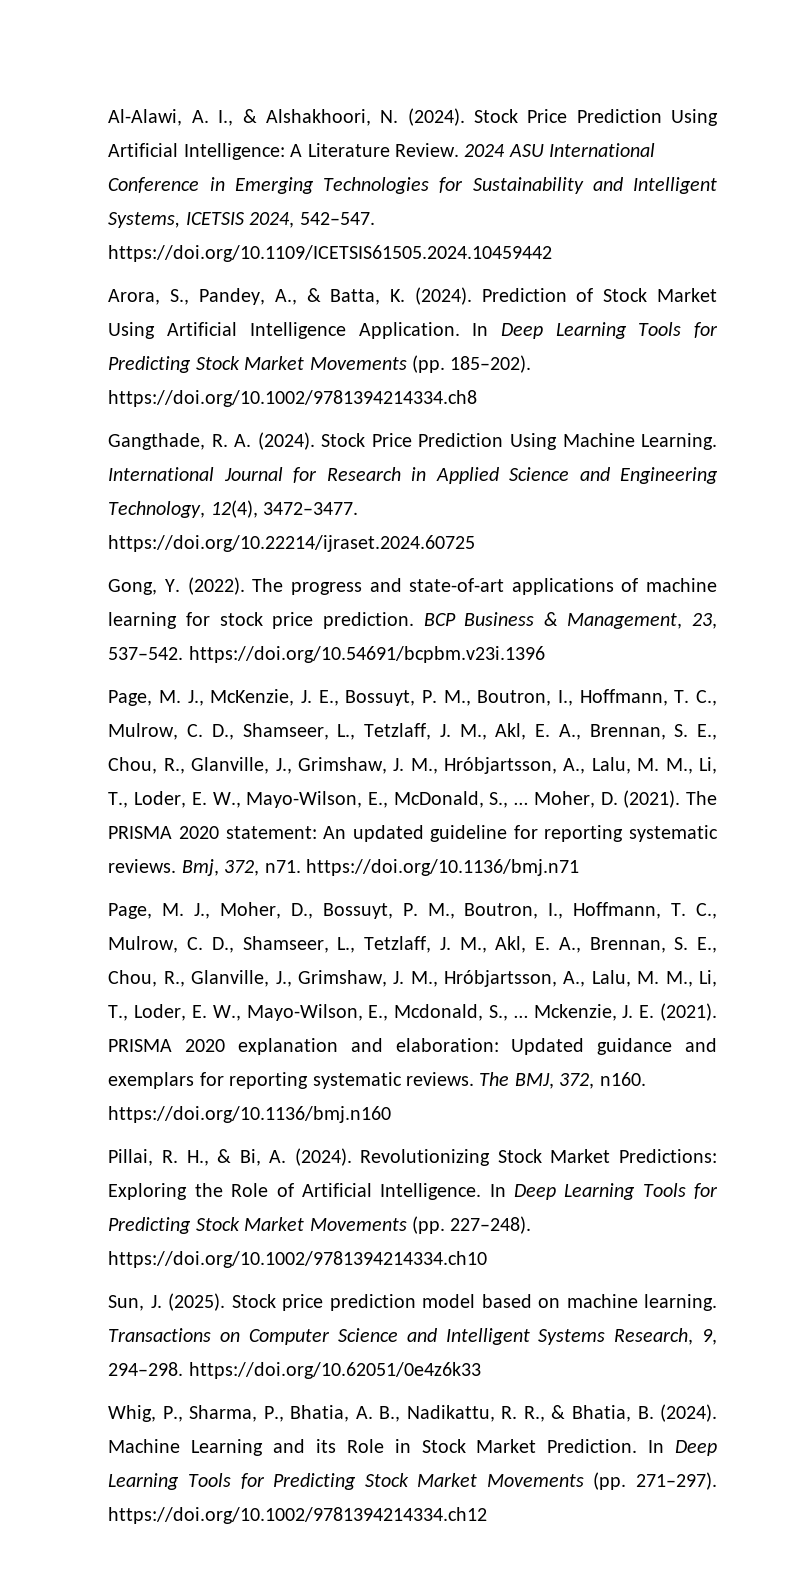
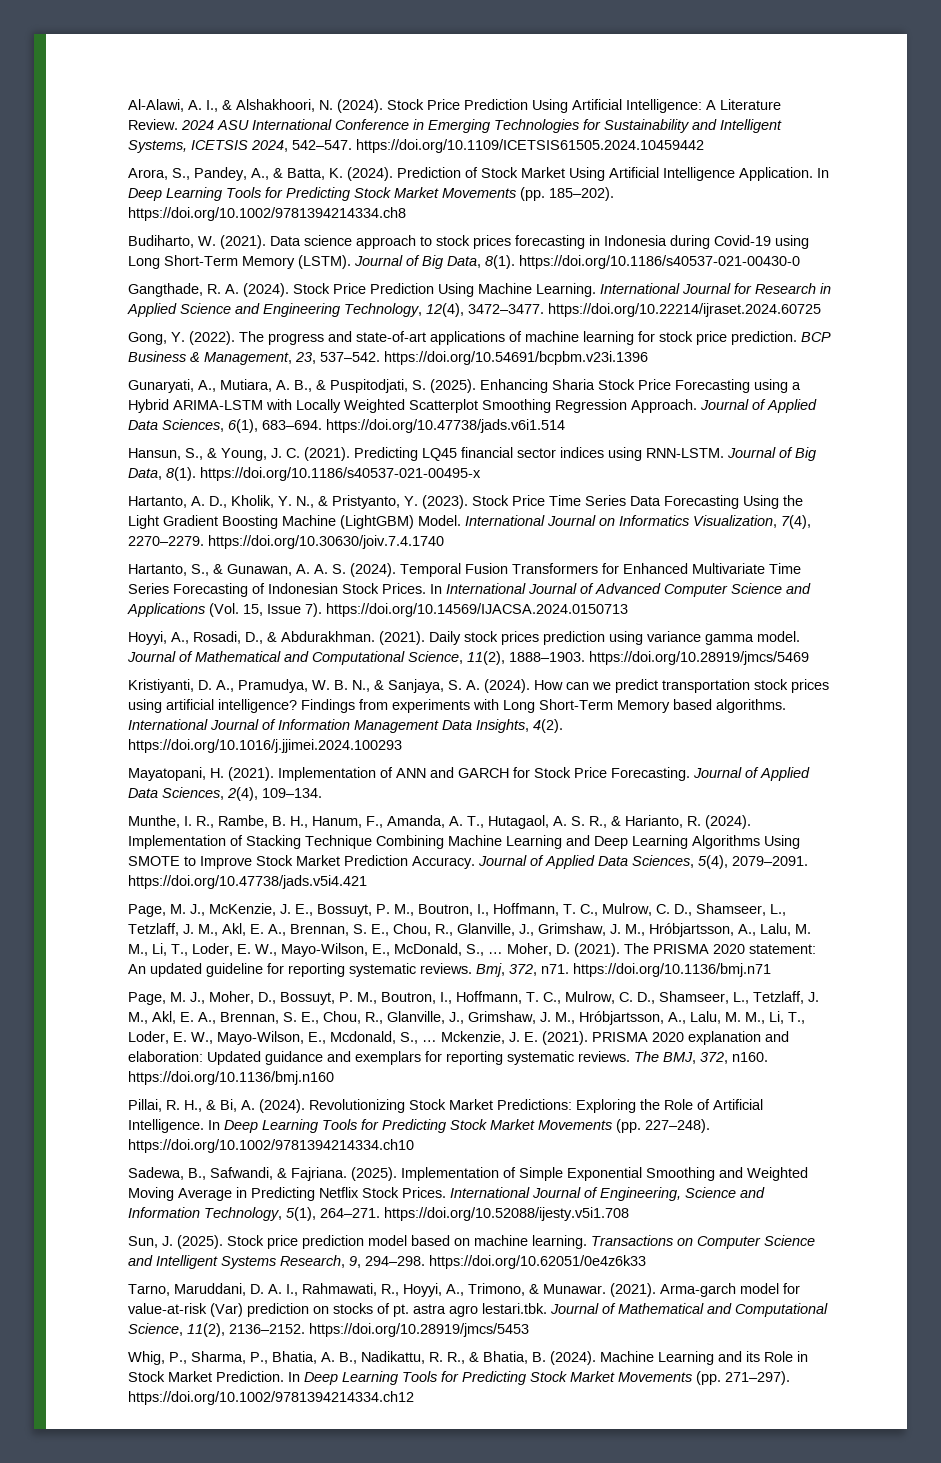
+ Budiharto, W. (2021). Data science approach to stock prices forecasting in Indonesia during Covid-19 using Long Short-Term Memory (LSTM). Journal of Big Data, 8(1). https://doi.org/10.1186/s40537-021-00430-0
+ Gunaryati, A., Mutiara, A. B., & Puspitodjati, S. (2025). Enhancing Sharia Stock Price Forecasting using a Hybrid ARIMA-LSTM with Locally Weighted Scatterplot Smoothing Regression Approach. Journal of Applied Data Sciences, 6(1), 683–694. https://doi.org/10.47738/jads.v6i1.514
+ Hansun, S., & Young, J. C. (2021). Predicting LQ45 financial sector indices using RNN-LSTM. Journal of Big Data, 8(1). https://doi.org/10.1186/s40537-021-00495-x
+ Hartanto, A. D., Kholik, Y. N., & Pristyanto, Y. (2023). Stock Price Time Series Data Forecasting Using the Light Gradient Boosting Machine (LightGBM) Model. International Journal on Informatics Visualization, 7(4), 2270–2279. https://doi.org/10.30630/joiv.7.4.1740
+ Hartanto, S., & Gunawan, A. A. S. (2024). Temporal Fusion Transformers for Enhanced Multivariate Time Series Forecasting of Indonesian Stock Prices. In International Journal of Advanced Computer Science and Applications (Vol. 15, Issue 7). https://doi.org/10.14569/IJACSA.2024.0150713
+ Hoyyi, A., Rosadi, D., & Abdurakhman. (2021). Daily stock prices prediction using variance gamma model. Journal of Mathematical and Computational Science, 11(2), 1888–1903. https://doi.org/10.28919/jmcs/5469
+ Kristiyanti, D. A., Pramudya, W. B. N., & Sanjaya, S. A. (2024). How can we predict transportation stock prices using artificial intelligence? Findings from experiments with Long Short-Term Memory based algorithms. International Journal of Information Management Data Insights, 4(2). https://doi.org/10.1016/j.jjimei.2024.100293
+ Mayatopani, H. (2021). Implementation of ANN and GARCH for Stock Price Forecasting. Journal of Applied Data Sciences, 2(4), 109–134.
+ Munthe, I. R., Rambe, B. H., Hanum, F., Amanda, A. T., Hutagaol, A. S. R., & Harianto, R. (2024). Implementation of Stacking Technique Combining Machine Learning and Deep Learning Algorithms Using SMOTE to Improve Stock Market Prediction Accuracy. Journal of Applied Data Sciences, 5(4), 2079–2091. https://doi.org/10.47738/jads.v5i4.421
+ Sadewa, B., Safwandi, & Fajriana. (2025). Implementation of Simple Exponential Smoothing and Weighted Moving Average in Predicting Netflix Stock Prices. International Journal of Engineering, Science and Information Technology, 5(1), 264–271. https://doi.org/10.52088/ijesty.v5i1.708
+ Tarno, Maruddani, D. A. I., Rahmawati, R., Hoyyi, A., Trimono, & Munawar. (2021). Arma-garch model for value-at-risk (Var) prediction on stocks of pt. astra agro lestari.tbk. Journal of Mathematical and Computational Science, 11(2), 2136–2152. https://doi.org/10.28919/jmcs/5453

